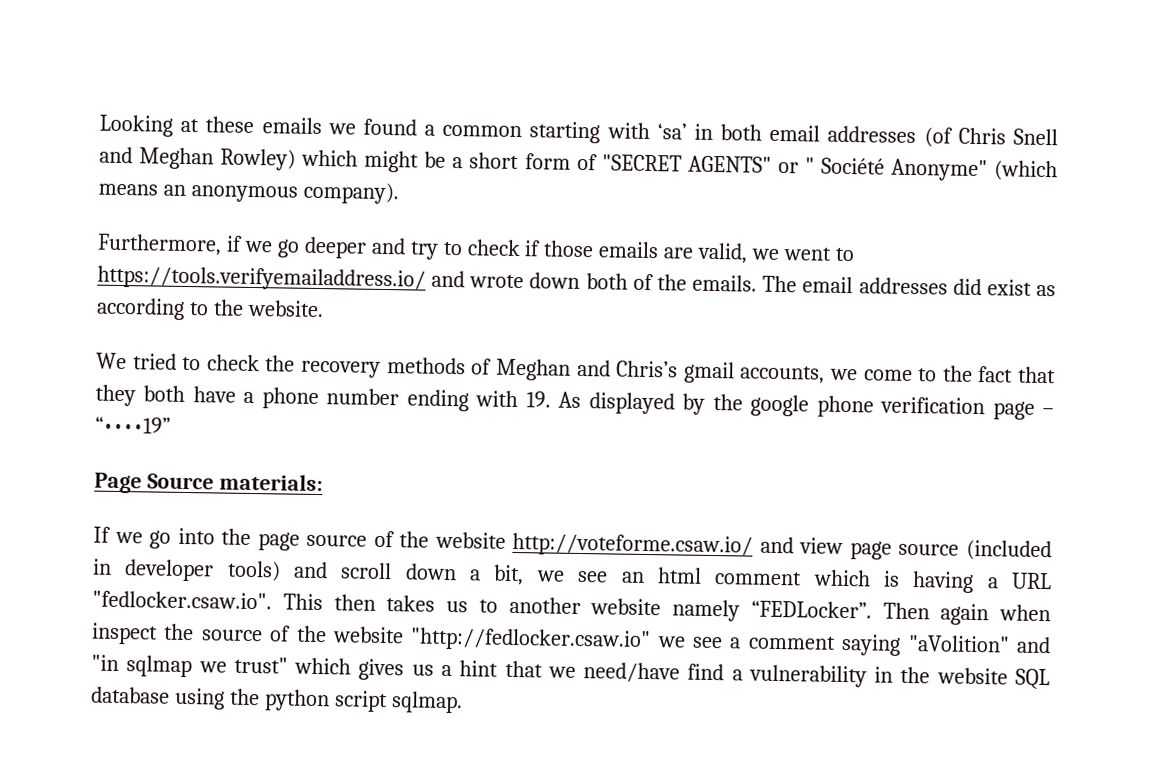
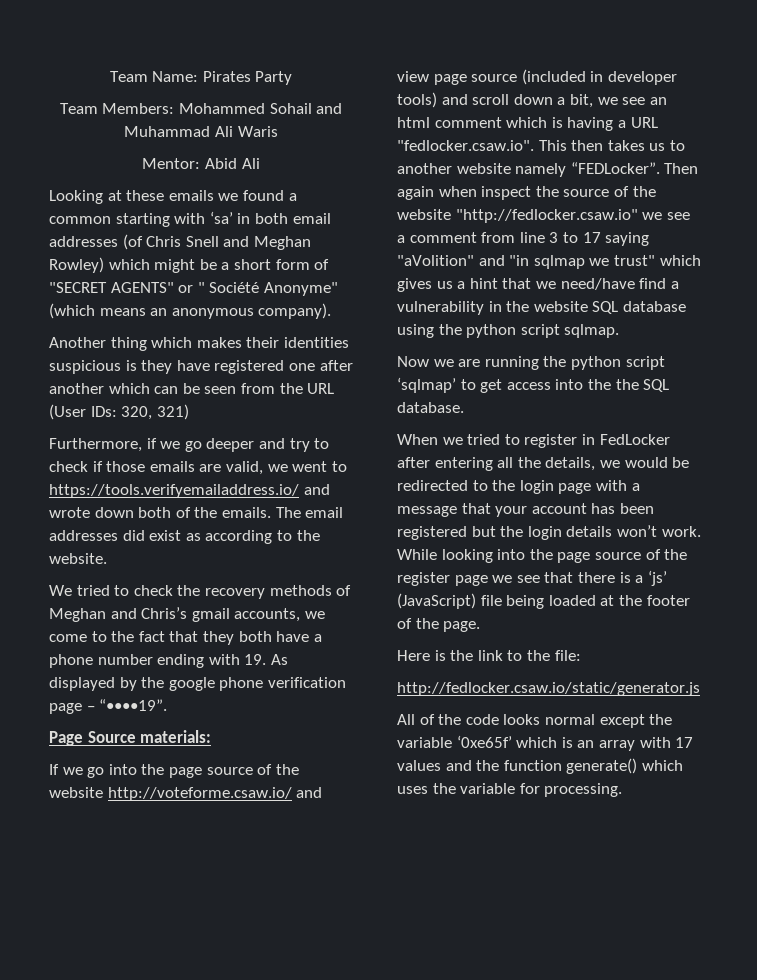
+ Team Name: Pirates Party
+ Team Members: Mohammed Sohail and Muhammad Ali Waris
+ Mentor: Abid Ali
+ Another thing which makes their identities suspicious is they have registered one after another which can be seen from the URL (User IDs: 320, 321)
- We tried to check the recovery methods of Meghan and Chris’s gmail accounts, we come to the fact that they both have a phone number ending with 19. As displayed by the google phone verification page – “••••19”
+ We tried to check the recovery methods of Meghan and Chris’s gmail accounts, we come to the fact that they both have a phone number ending with 19. As displayed by the google phone verification page – “••••19”.
- Then again when inspect the source of the website "http://fedlocker.csaw.io" we see a comment saying "aVolition" and "in sqlmap we trust" which gives us a hint that we need/have find a vulnerability in the website SQL database using the python script sqlmap.
+ Then again when inspect the source of the website "http://fedlocker.csaw.io" we see a comment from line 3 to 17 saying "aVolition" and "in sqlmap we trust" which gives us a hint that we need/have find a vulnerability in the website SQL database using the python script sqlmap.
+ Now we are running the python script ‘sqlmap’ to get access into the the SQL database.
+ When we tried to register in FedLocker after entering all the details, we would be redirected to the login page with a message that your account has been registered but the login details won’t work. While looking into the page source of the register page we see that there is a ‘js’ (JavaScript) file being loaded at the footer of the page.
+ Here is the link to the file:
+ http://fedlocker.csaw.io/static/generator.js
+ All of the code looks normal except the variable ‘0xe65f’ which is an array with 17 values and the function generate() which uses the variable for processing.

